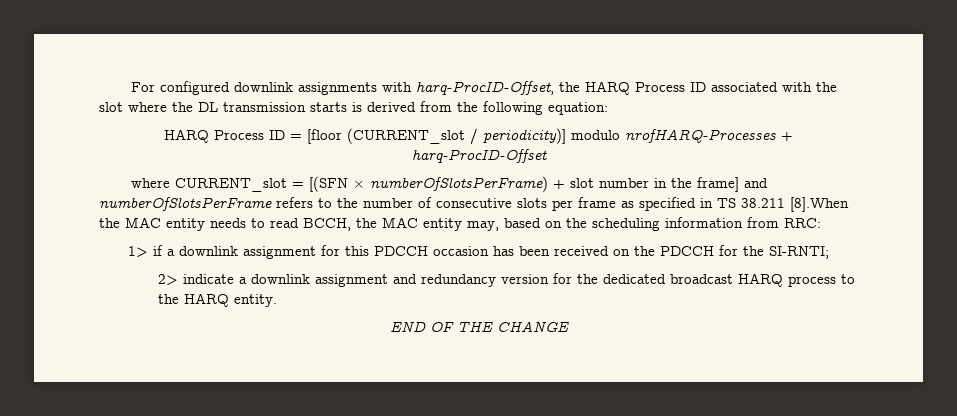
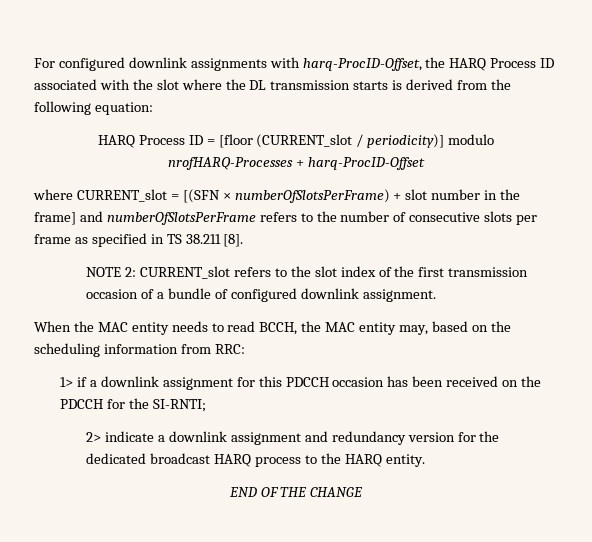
- where CURRENT_slot = [(SFN × numberOfSlotsPerFrame) + slot number in the frame] and numberOfSlotsPerFrame refers to the number of consecutive slots per frame as specified in TS 38.211 [8].When the MAC entity needs to read BCCH, the MAC entity may, based on the scheduling information from RRC:
+ where CURRENT_slot = [(SFN × numberOfSlotsPerFrame) + slot number in the frame] and numberOfSlotsPerFrame refers to the number of consecutive slots per frame as specified in TS 38.211 [8].
+ NOTE 2: CURRENT_slot refers to the slot index of the first transmission occasion of a bundle of configured downlink assignment.
+ When the MAC entity needs to read BCCH, the MAC entity may, based on the scheduling information from RRC:

